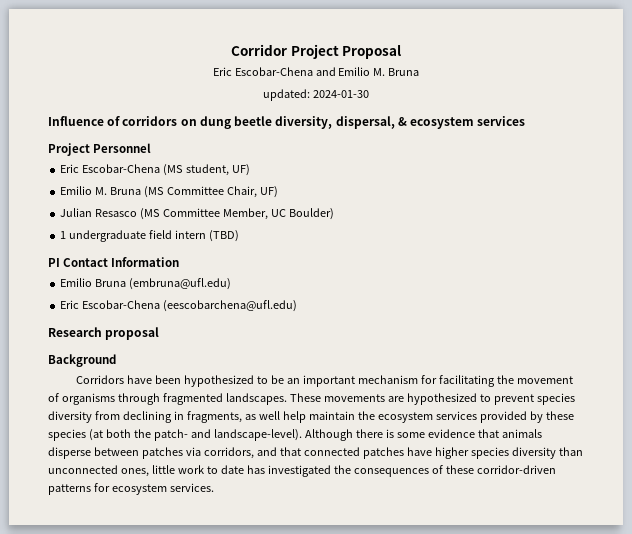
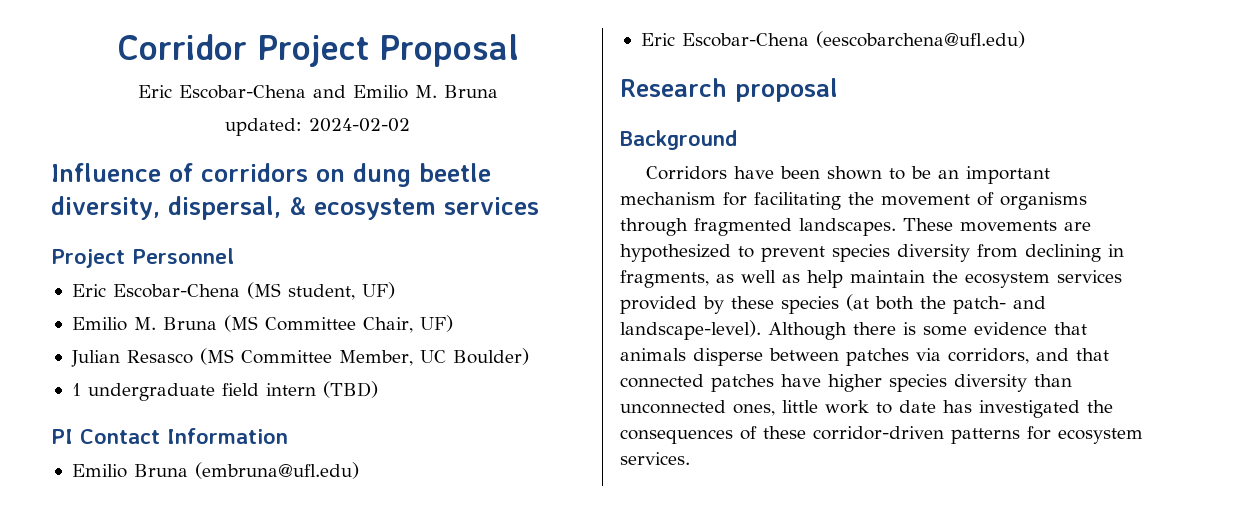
- updated: 2024-01-30
+ updated: 2024-02-02
- Corridors have been hypothesized to be an important mechanism for facilitating the movement of organisms through fragmented landscapes.
+ Corridors have been shown to be an important mechanism for facilitating the movement of organisms through fragmented landscapes.
- These movements are hypothesized to prevent species diversity from declining in fragments, as well help maintain the ecosystem services provided by these species (at both the patch- and landscape-level).
+ These movements are hypothesized to prevent species diversity from declining in fragments, as well as help maintain the ecosystem services provided by these species (at both the patch- and landscape-level).

